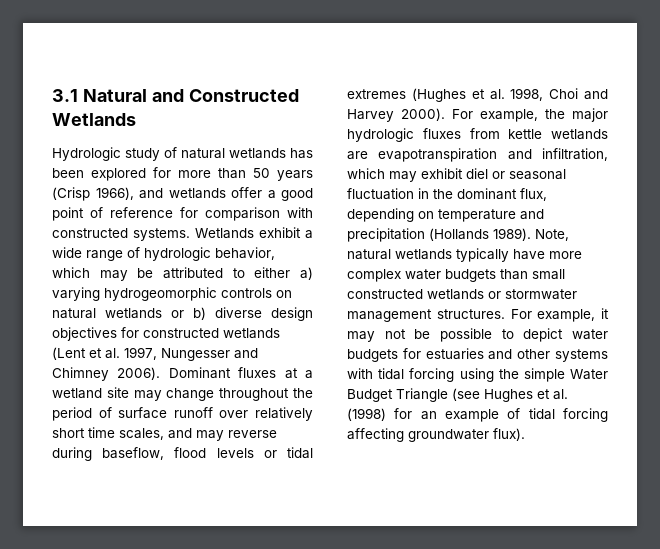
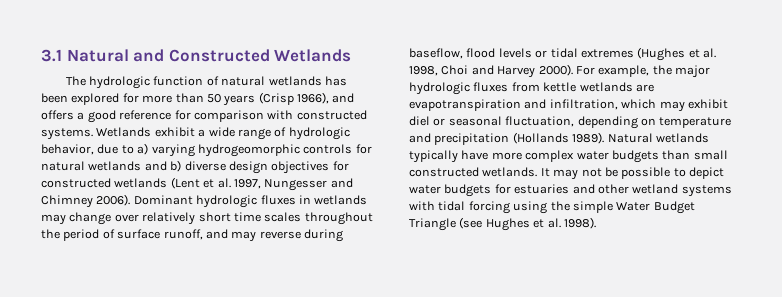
- Hydrologic study of natural wetlands has been explored for more than 50 years (Crisp 1966), and wetlands offer a good point of reference for comparison with constructed systems.
+ The hydrologic function of natural wetlands has been explored for more than 50 years (Crisp 1966), and offers a good reference for comparison with constructed systems.
- Wetlands exhibit a wide range of hydrologic behavior, which may be attributed to either a) varying hydrogeomorphic controls on natural wetlands or b) diverse design objectives for constructed wetlands (Lent et al. 1997, Nungesser and Chimney 2006).
+ Wetlands exhibit a wide range of hydrologic behavior, due to a) varying hydrogeomorphic controls for natural wetlands and b) diverse design objectives for constructed wetlands (Lent et al. 1997, Nungesser and Chimney 2006).
- Dominant fluxes at a wetland site may change throughout the period of surface runoff over relatively short time scales, and may reverse during baseflow, flood levels or tidal extremes (Hughes et al. 1998, Choi and Harvey 2000).
+ Dominant hydrologic fluxes in wetlands may change over relatively short time scales throughout the period of surface runoff, and may reverse during baseflow, flood levels or tidal extremes (Hughes et al. 1998, Choi and Harvey 2000).
- For example, the major hydrologic fluxes from kettle wetlands are evapotranspiration and infiltration, which may exhibit diel or seasonal fluctuation in the dominant flux, depending on temperature and precipitation (Hollands 1989).
+ For example, the major hydrologic fluxes from kettle wetlands are evapotranspiration and infiltration, which may exhibit diel or seasonal fluctuation, depending on temperature and precipitation (Hollands 1989).
- Note, natural wetlands typically have more complex water budgets than small constructed wetlands or stormwater management structures. For example, it may not be possible to depict water budgets for estuaries and other systems with tidal forcing using the simple Water Budget Triangle (see Hughes et al. (1998) for an example of tidal forcing affecting groundwater flux).
+ Natural wetlands typically have more complex water budgets than small constructed wetlands. It may not be possible to depict water budgets for estuaries and other wetland systems with tidal forcing using the simple Water Budget Triangle (see Hughes et al. 1998).

